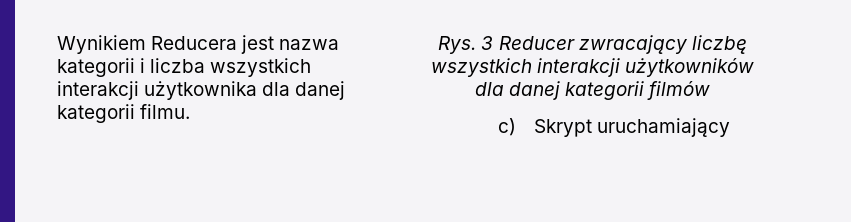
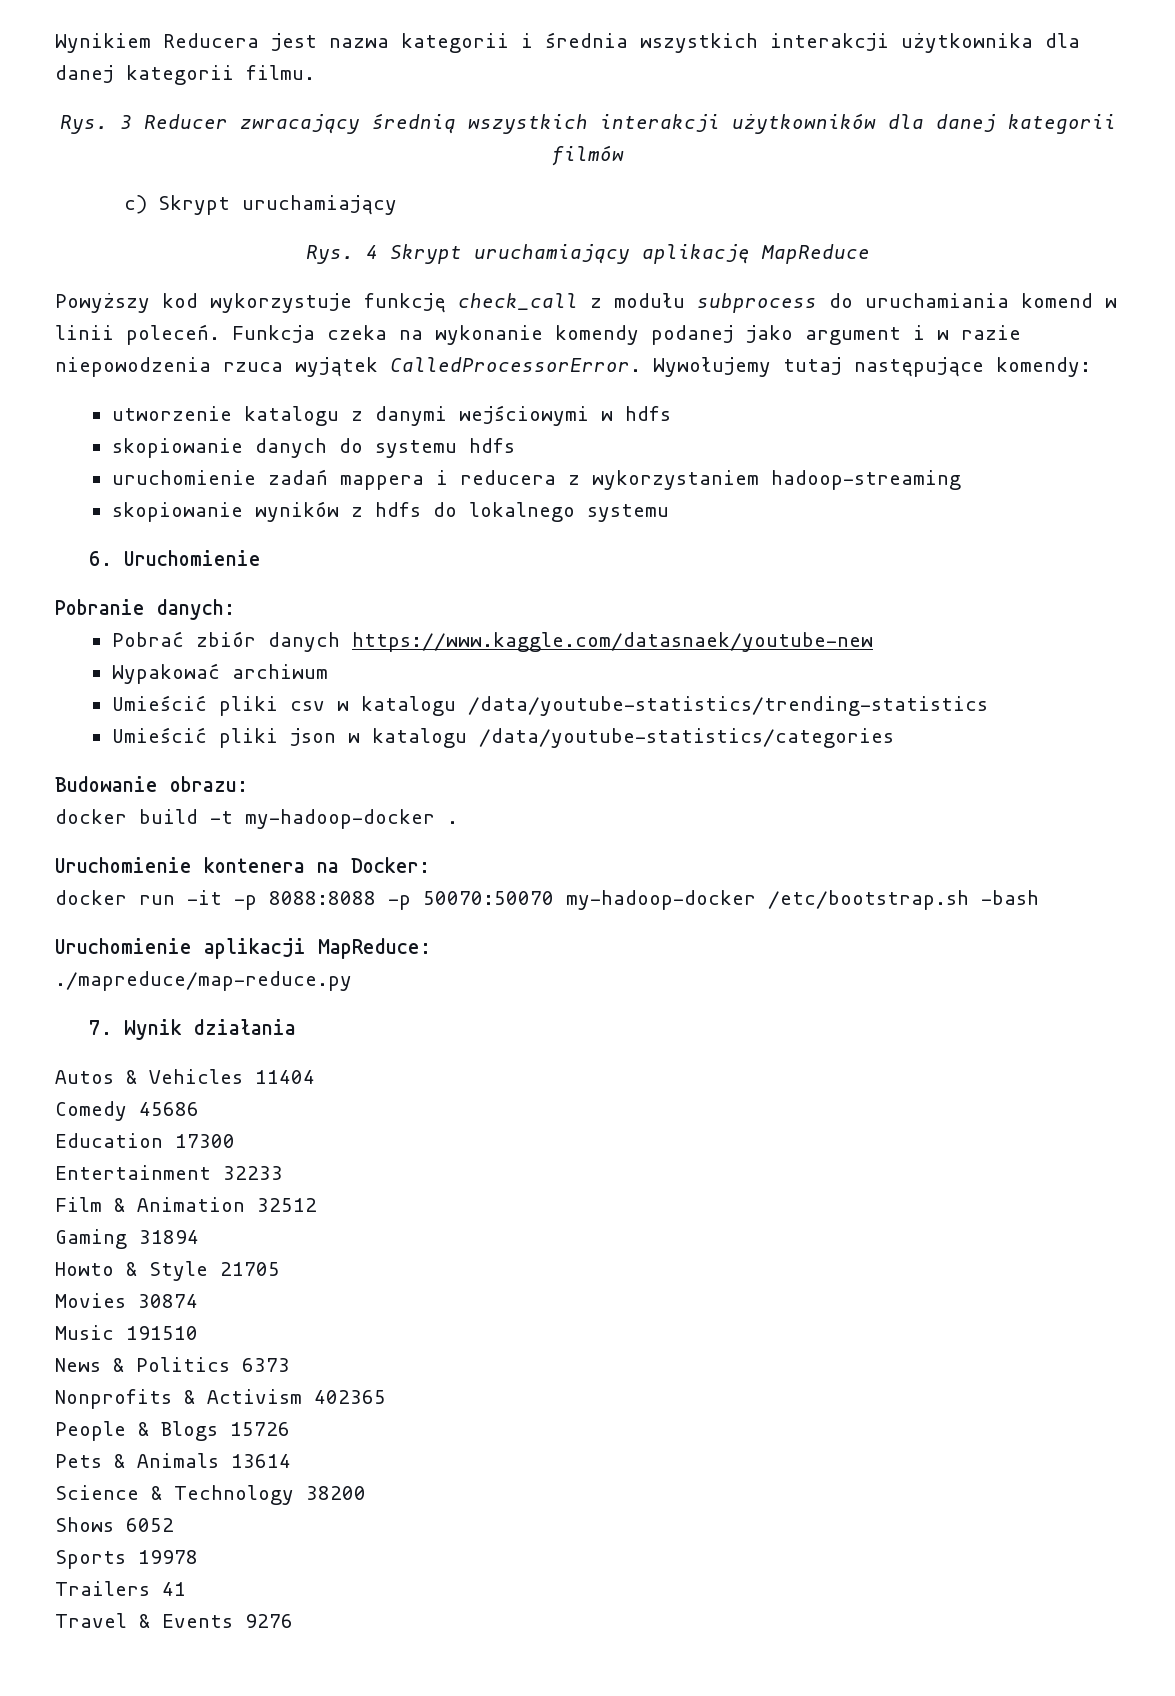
- Wynikiem Reducera jest nazwa kategorii i liczba wszystkich interakcji użytkownika dla danej kategorii filmu.
+ Wynikiem Reducera jest nazwa kategorii i średnia wszystkich interakcji użytkownika dla danej kategorii filmu.
- Rys. 3 Reducer zwracający liczbę wszystkich interakcji użytkowników dla danej kategorii filmów
+ Rys. 3 Reducer zwracający średnią wszystkich interakcji użytkowników dla danej kategorii filmów
+ Rys. 4 Skrypt uruchamiający aplikację MapReduce
+ Powyższy kod wykorzystuje funkcję check_call z modułu subprocess do uruchamiania komend w linii poleceń. Funkcja czeka na wykonanie komendy podanej jako argument i w razie niepowodzenia rzuca wyjątek CalledProcessorError. Wywołujemy tutaj następujące komendy:
+ utworzenie katalogu z danymi wejściowymi w hdfs
+ skopiowanie danych do systemu hdfs
+ uruchomienie zadań mappera i reducera z wykorzystaniem hadoop-streaming
+ skopiowanie wyników z hdfs do lokalnego systemu
+ 6. Uruchomienie
+ Pobranie danych:
+ Pobrać zbiór danych https://www.kaggle.com/datasnaek/youtube-new
+ Wypakować archiwum
+ Umieścić pliki csv w katalogu /data/youtube-statistics/trending-statistics
+ Umieścić pliki json w katalogu /data/youtube-statistics/categories
+ Budowanie obrazu:
+ docker build -t my-hadoop-docker .
+ Uruchomienie kontenera na Docker:
+ docker run -it -p 8088:8088 -p 50070:50070 my-hadoop-docker /etc/bootstrap.sh -bash
+ Uruchomienie aplikacji MapReduce:
+ ./mapreduce/map-reduce.py
+ 7. Wynik działania
+ Autos & Vehicles 11404
+ Comedy 45686
+ Education 17300
+ Entertainment 32233
+ Film & Animation 32512
+ Gaming 31894
+ Howto & Style 21705
+ Movies 30874
+ Music 191510
+ News & Politics 6373
+ Nonprofits & Activism 402365
+ People & Blogs 15726
+ Pets & Animals 13614
+ Science & Technology 38200
+ Shows 6052
+ Sports 19978
+ Trailers 41
+ Travel & Events 9276

